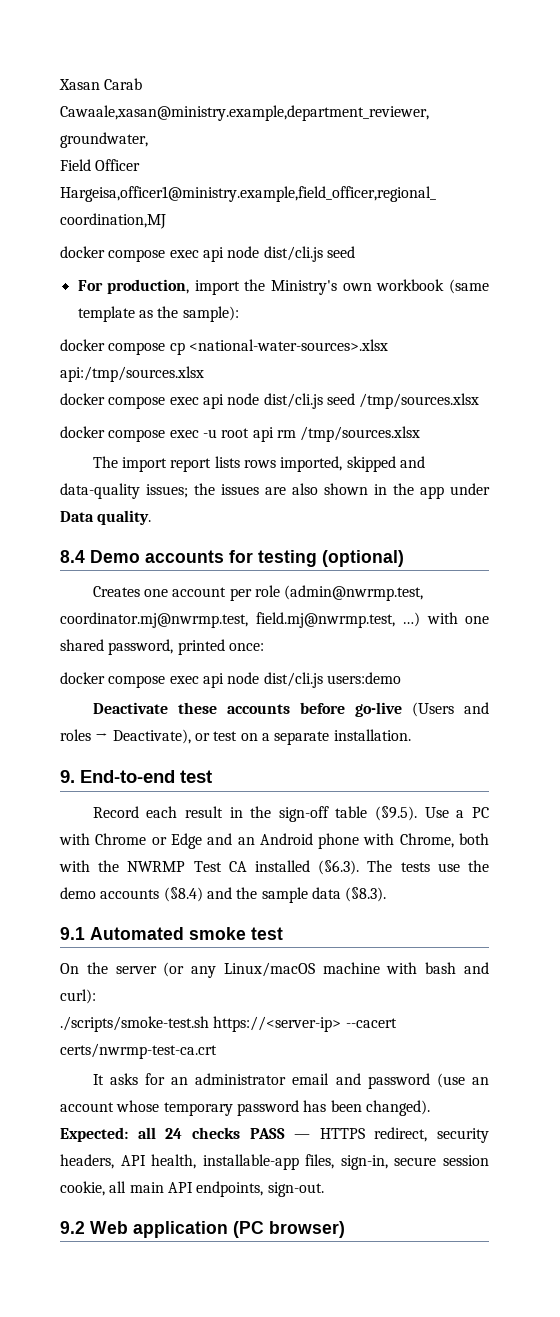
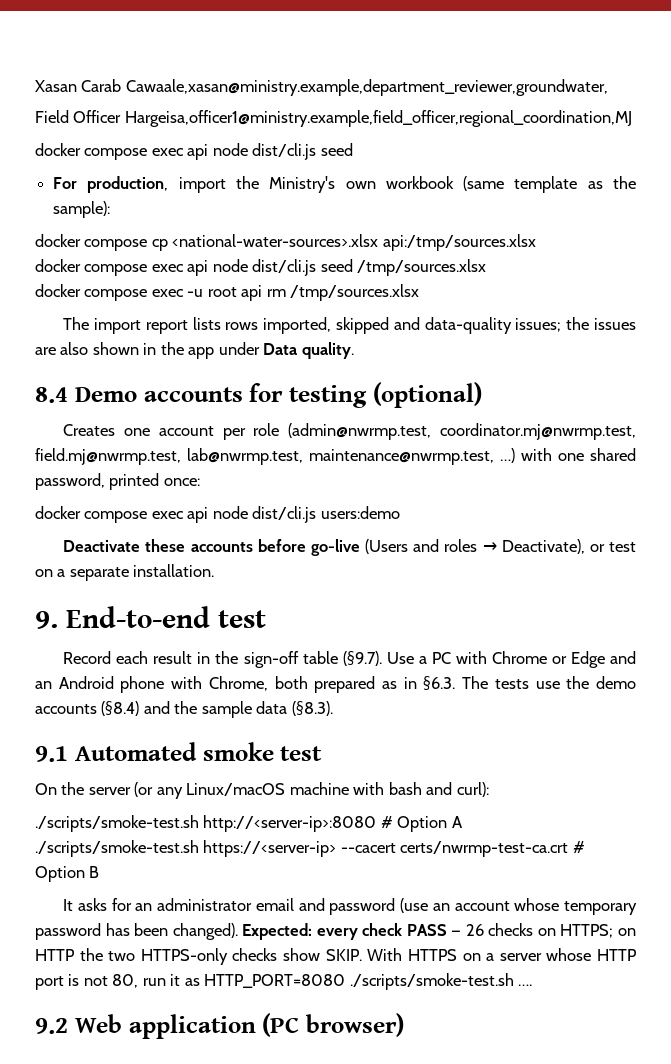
- Creates one account per role (admin@nwrmp.test, coordinator.mj@nwrmp.test, field.mj@nwrmp.test, …) with one shared password, printed once:
+ Creates one account per role (admin@nwrmp.test, coordinator.mj@nwrmp.test, field.mj@nwrmp.test, lab@nwrmp.test, maintenance@nwrmp.test, …) with one shared password, printed once:
- Record each result in the sign-off table (§9.5). Use a PC with Chrome or Edge and an Android phone with Chrome, both with the NWRMP Test CA installed (§6.3). The tests use the demo accounts (§8.4) and the sample data (§8.3).
+ Record each result in the sign-off table (§9.7). Use a PC with Chrome or Edge and an Android phone with Chrome, both prepared as in §6.3. The tests use the demo accounts (§8.4) and the sample data (§8.3).
+ ./scripts/smoke-test.sh http://<server-ip>:8080 # Option A
- ./scripts/smoke-test.sh https://<server-ip> --cacert certs/nwrmp-test-ca.crt
+ ./scripts/smoke-test.sh https://<server-ip> --cacert certs/nwrmp-test-ca.crt # Option B
- Expected: all 24 checks PASS — HTTPS redirect, security headers, API health, installable-app files, sign-in, secure session cookie, all main API endpoints, sign-out.
+ Expected: every check PASS — 26 checks on HTTPS; on HTTP the two HTTPS-only checks show SKIP. With HTTPS on a server whose HTTP port is not 80, run it as HTTP_PORT=8080 ./scripts/smoke-test.sh ….

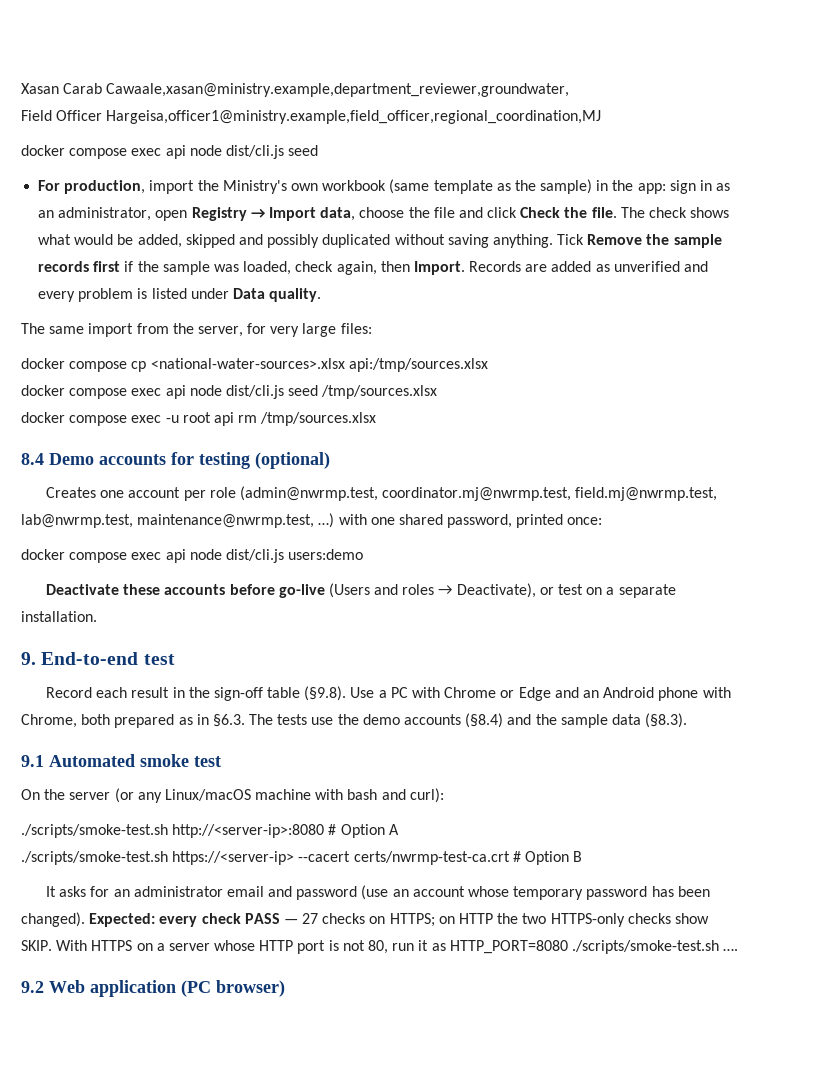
- For production, import the Ministry's own workbook (same template as the sample):
+ For production, import the Ministry's own workbook (same template as the sample) in the app: sign in as an administrator, open Registry → Import data, choose the file and click Check the file. The check shows what would be added, skipped and possibly duplicated without saving anything. Tick Remove the sample records first if the sample was loaded, check again, then Import. Records are added as unverified and every problem is listed under Data quality.
+ The same import from the server, for very large files:
- The import report lists rows imported, skipped and data-quality issues; the issues are also shown in the app under Data quality.
- Record each result in the sign-off table (§9.7). Use a PC with Chrome or Edge and an Android phone with Chrome, both prepared as in §6.3. The tests use the demo accounts (§8.4) and the sample data (§8.3).
+ Record each result in the sign-off table (§9.8). Use a PC with Chrome or Edge and an Android phone with Chrome, both prepared as in §6.3. The tests use the demo accounts (§8.4) and the sample data (§8.3).
- Expected: every check PASS — 26 checks on HTTPS; on HTTP the two HTTPS-only checks show SKIP.
+ Expected: every check PASS — 27 checks on HTTPS; on HTTP the two HTTPS-only checks show SKIP.

